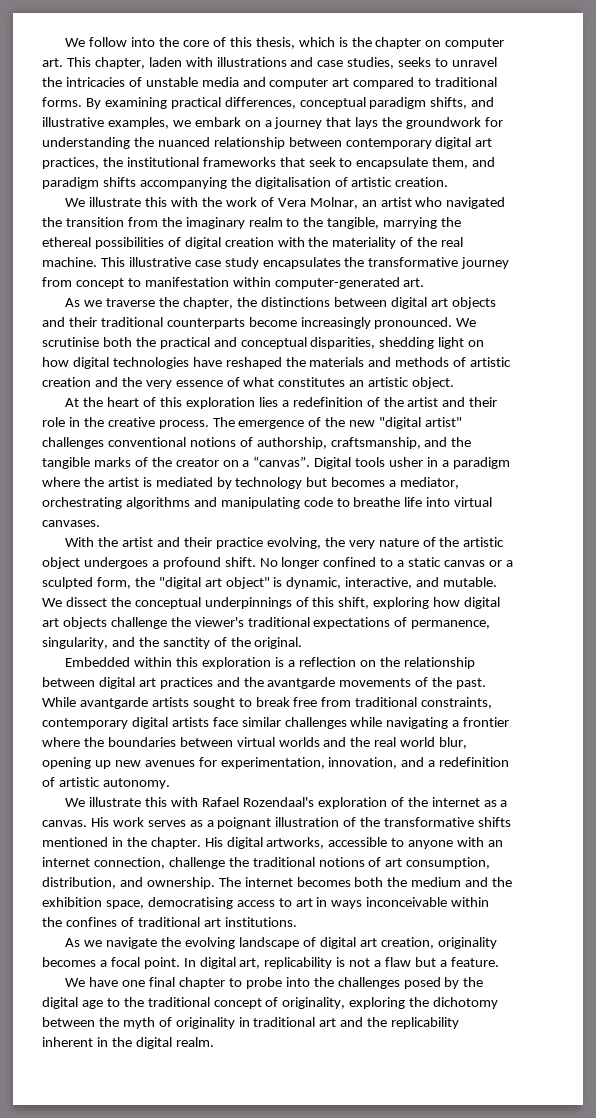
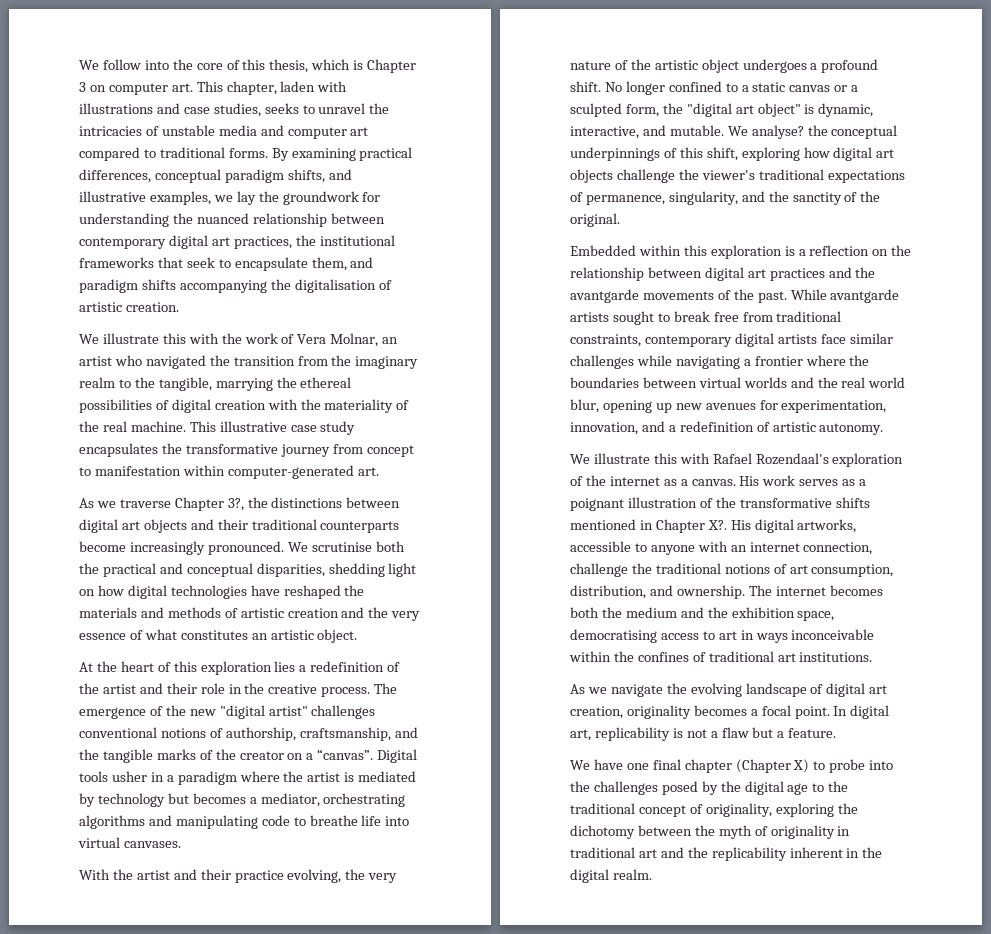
- We follow into the core of this thesis, which is the chapter on computer art. This chapter, laden with illustrations and case studies, seeks to unravel the intricacies of unstable media and computer art compared to traditional forms.
+ We follow into the core of this thesis, which is Chapter 3 on computer art. This chapter, laden with illustrations and case studies, seeks to unravel the intricacies of unstable media and computer art compared to traditional forms.
- By examining practical differences, conceptual paradigm shifts, and illustrative examples, we embark on a journey that lays the groundwork for understanding the nuanced relationship between contemporary digital art practices, the institutional frameworks that seek to encapsulate them, and paradigm shifts accompanying the digitalisation of artistic creation.
+ By examining practical differences, conceptual paradigm shifts, and illustrative examples, we lay the groundwork for understanding the nuanced relationship between contemporary digital art practices, the institutional frameworks that seek to encapsulate them, and paradigm shifts accompanying the digitalisation of artistic creation.
- As we traverse the chapter, the distinctions between digital art objects and their traditional counterparts become increasingly pronounced.
+ As we traverse Chapter 3?, the distinctions between digital art objects and their traditional counterparts become increasingly pronounced.
- We dissect the conceptual underpinnings of this shift, exploring how digital art objects challenge the viewer's traditional expectations of permanence, singularity, and the sanctity of the original.
+ We analyse? the conceptual underpinnings of this shift, exploring how digital art objects challenge the viewer's traditional expectations of permanence, singularity, and the sanctity of the original.
- His work serves as a poignant illustration of the transformative shifts mentioned in the chapter.
+ His work serves as a poignant illustration of the transformative shifts mentioned in Chapter X?.
- We have one final chapter to probe into the challenges posed by the digital age to the traditional concept of originality, exploring the dichotomy between the myth of originality in traditional art and the replicability inherent in the digital realm.
+ We have one final chapter (Chapter X) to probe into the challenges posed by the digital age to the traditional concept of originality, exploring the dichotomy between the myth of originality in traditional art and the replicability inherent in the digital realm.

